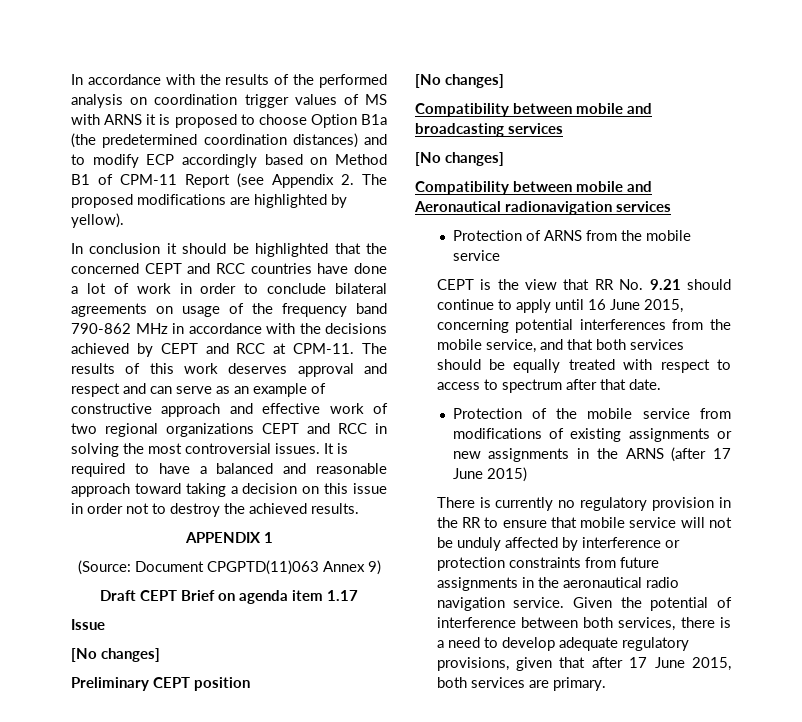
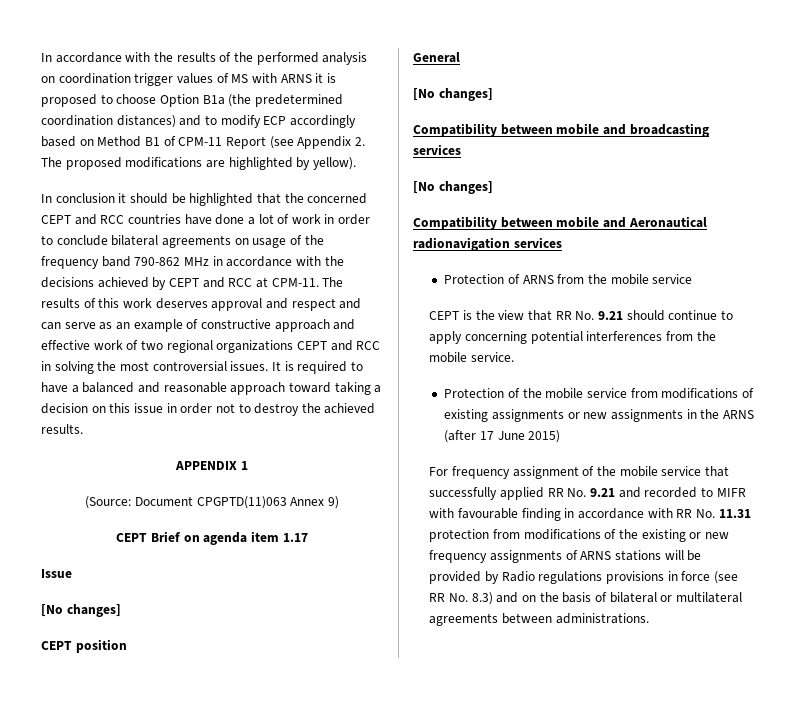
- Draft CEPT Brief on agenda item 1.17
+ CEPT Brief on agenda item 1.17
- Preliminary CEPT position
+ CEPT position
+ General
- CEPT is the view that RR No. 9.21 should continue to apply until 16 June 2015, concerning potential interferences from the mobile service, and that both services should be equally treated with respect to access to spectrum after that date.
+ CEPT is the view that RR No. 9.21 should continue to apply concerning potential interferences from the mobile service.
- There is currently no regulatory provision in the RR to ensure that mobile service will not be unduly affected by interference or protection constraints from future assignments in the aeronautical radio navigation service. Given the potential of interference between both services, there is a need to develop adequate regulatory provisions, given that after 17 June 2015, both services are primary.
+ For frequency assignment of the mobile service that successfully applied RR No. 9.21 and recorded to MIFR with favourable finding in accordance with RR No. 11.31 protection from modifications of the existing or new frequency assignments of ARNS stations will be provided by Radio regulations provisions in force (see RR No. 8.3) and on the basis of bilateral or multilateral agreements between administrations.

